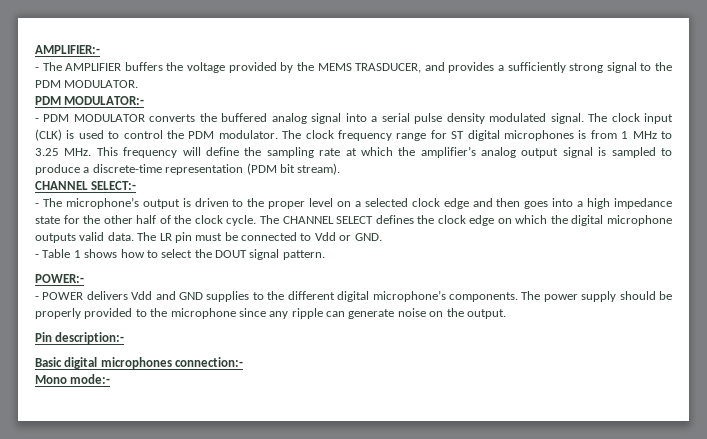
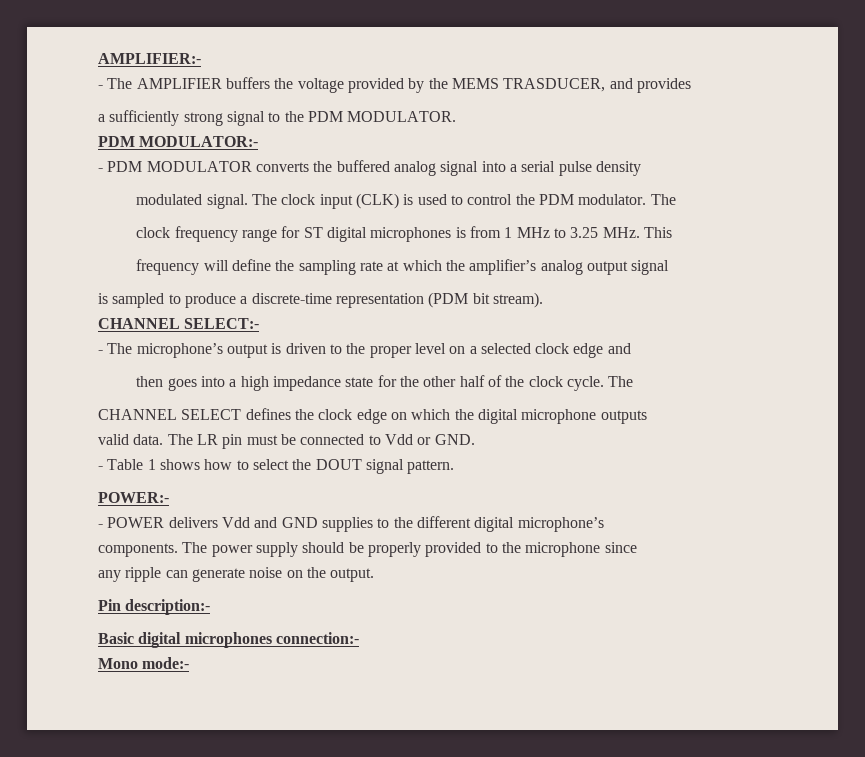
- - The AMPLIFIER buffers the voltage provided by the MEMS TRASDUCER, and provides a sufficiently strong signal to the PDM MODULATOR.
+ - The AMPLIFIER buffers the voltage provided by the MEMS TRASDUCER, and provides
+ a sufficiently strong signal to the PDM MODULATOR.
- - PDM MODULATOR converts the buffered analog signal into a serial pulse density modulated signal.
+ - PDM MODULATOR converts the buffered analog signal into a serial pulse density
+ modulated signal.
- The clock input (CLK) is used to control the PDM modulator. The clock frequency range for ST digital microphones is from 1 MHz to 3.25 MHz. This frequency will define the sampling rate at which the amplifier’s analog output signal is sampled to produce a discrete-time representation (PDM bit stream).
+ The clock input (CLK) is used to control the PDM modulator. The
+ clock frequency range for ST digital microphones is from 1 MHz to 3.25 MHz. This
+ frequency will define the sampling rate at which the amplifier’s analog output signal
+ is sampled to produce a discrete-time representation (PDM bit stream).
- - The microphone’s output is driven to the proper level on a selected clock edge and then goes into a high impedance state for the other half of the clock cycle. The CHANNEL SELECT defines the clock edge on which the digital microphone outputs valid data.
+ - The microphone’s output is driven to the proper level on a selected clock edge and
+ then goes into a high impedance state for the other half of the clock cycle. The
+ CHANNEL SELECT defines the clock edge on which the digital microphone outputs
+ valid data.
- - POWER delivers Vdd and GND supplies to the different digital microphone’s components.
+ - POWER delivers Vdd and GND supplies to the different digital microphone’s
+ components.
- The power supply should be properly provided to the microphone since any ripple can generate noise on the output.
+ The power supply should be properly provided to the microphone since
+ any ripple can generate noise on the output.

